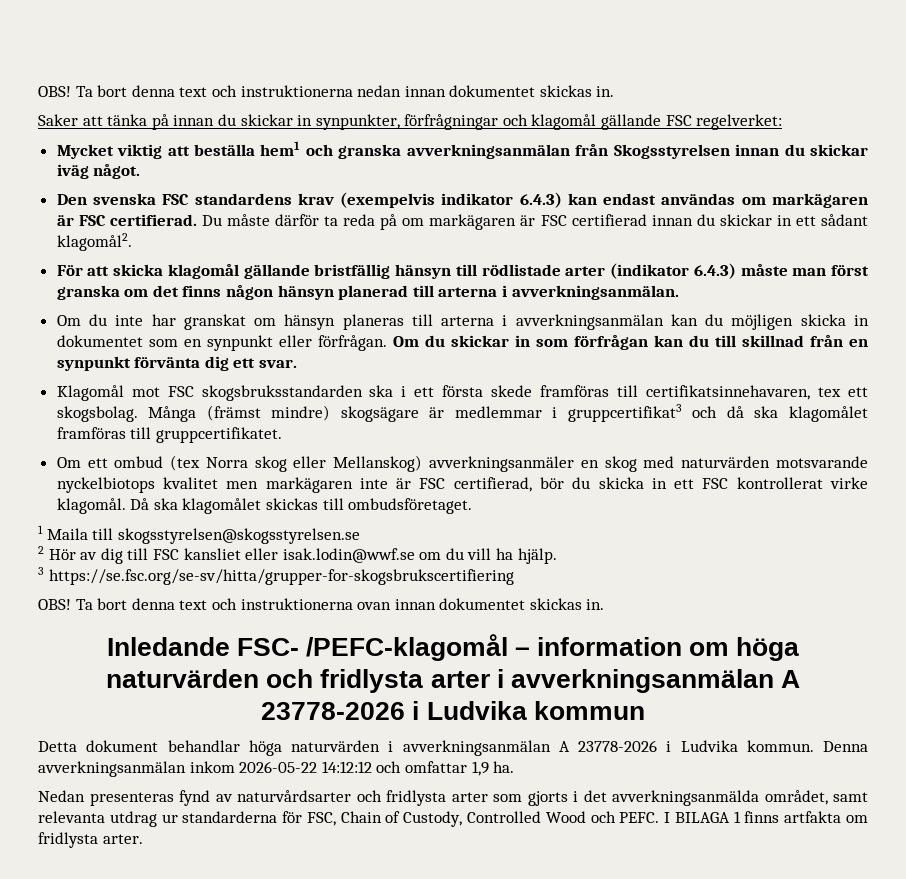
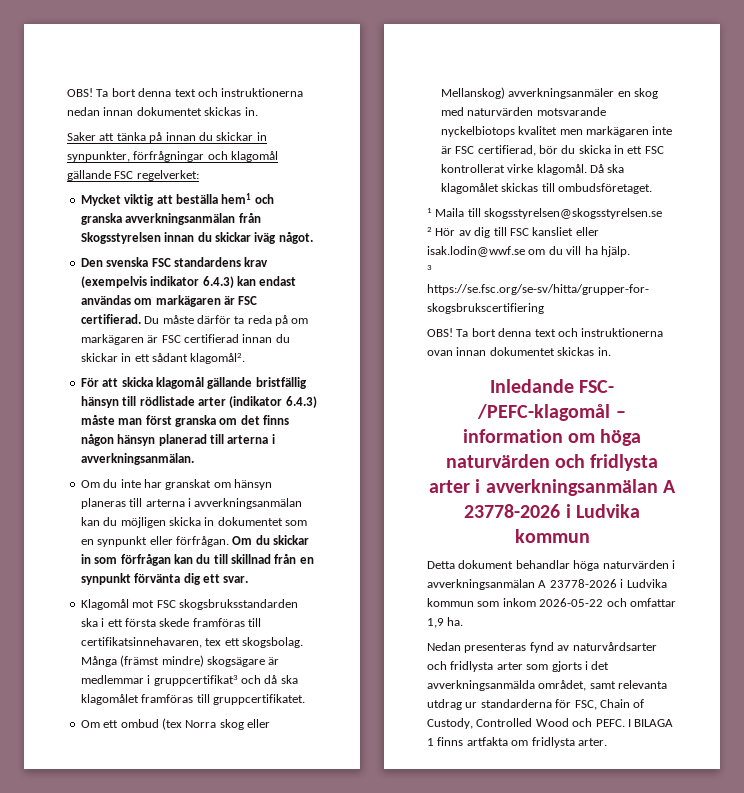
- Detta dokument behandlar höga naturvärden i avverkningsanmälan A 23778-2026 i Ludvika kommun. Denna avverkningsanmälan inkom 2026-05-22 14:12:12 och omfattar 1,9 ha.
+ Detta dokument behandlar höga naturvärden i avverkningsanmälan A 23778-2026 i Ludvika kommun som inkom 2026-05-22 och omfattar 1,9 ha.

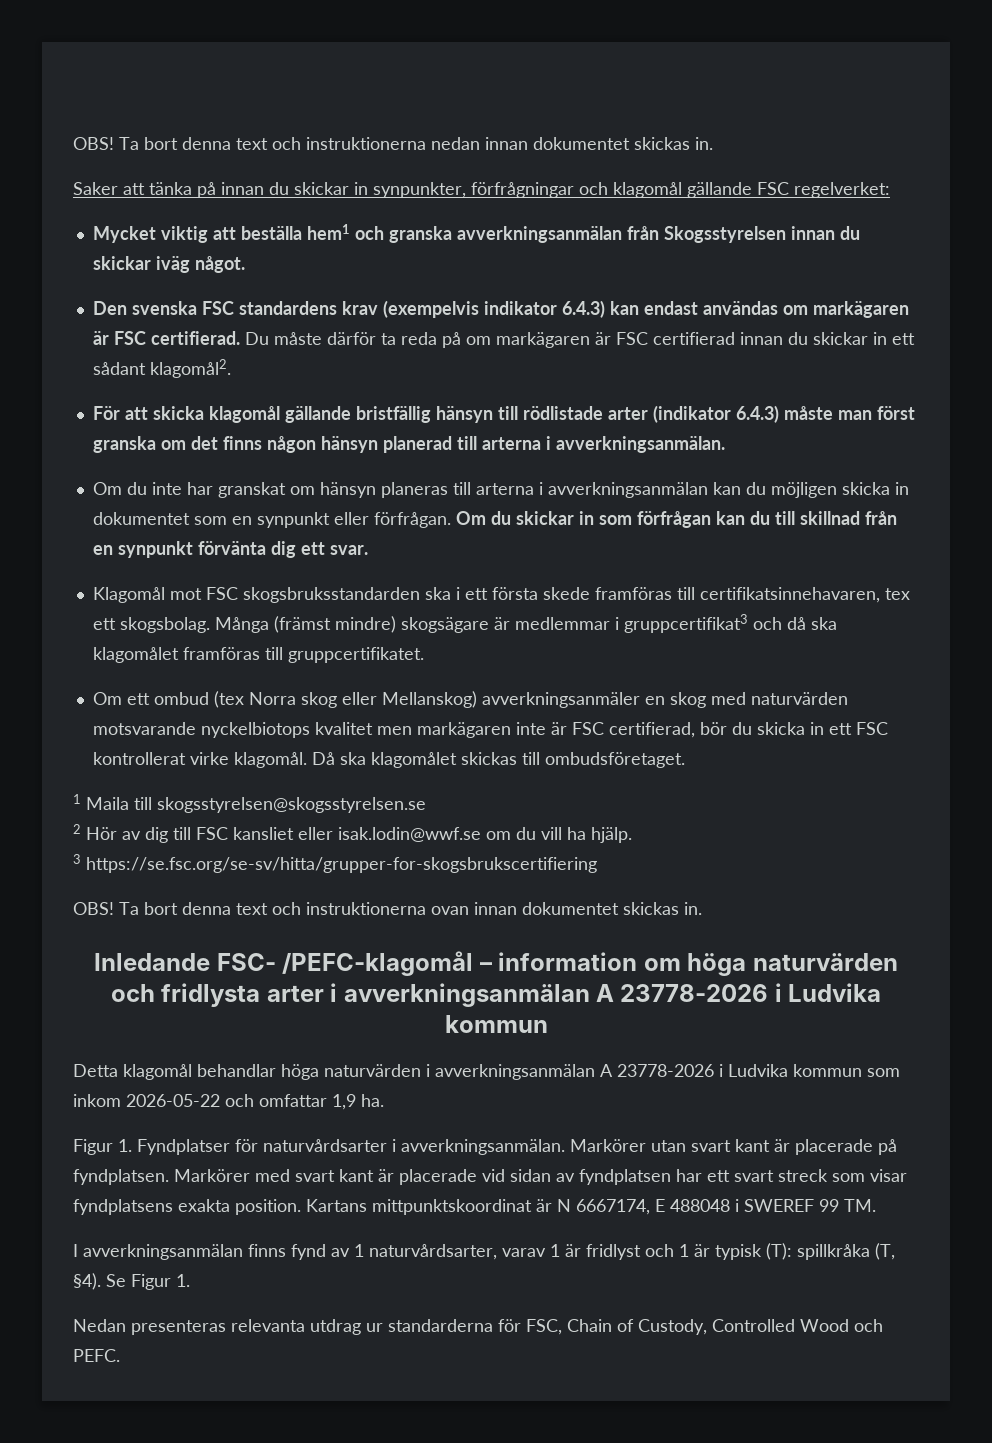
- Detta dokument behandlar höga naturvärden i avverkningsanmälan A 23778-2026 i Ludvika kommun som inkom 2026-05-22 och omfattar 1,9 ha.
+ Detta klagomål behandlar höga naturvärden i avverkningsanmälan A 23778-2026 i Ludvika kommun som inkom 2026-05-22 och omfattar 1,9 ha.
- Nedan presenteras fynd av naturvårdsarter och fridlysta arter som gjorts i det avverkningsanmälda området, samt relevanta utdrag ur standarderna för FSC, Chain of Custody, Controlled Wood och PEFC. I BILAGA 1 finns artfakta om fridlysta arter.
+ Figur 1. Fyndplatser för naturvårdsarter i avverkningsanmälan. Markörer utan svart kant är placerade på fyndplatsen. Markörer med svart kant är placerade vid sidan av fyndplatsen har ett svart streck som visar fyndplatsens exakta position. Kartans mittpunktskoordinat är N 6667174, E 488048 i SWEREF 99 TM.
+ I avverkningsanmälan finns fynd av 1 naturvårdsarter, varav 1 är fridlyst och 1 är typisk (T): spillkråka (T, §4). Se Figur 1.
+ Nedan presenteras relevanta utdrag ur standarderna för FSC, Chain of Custody, Controlled Wood och PEFC.

